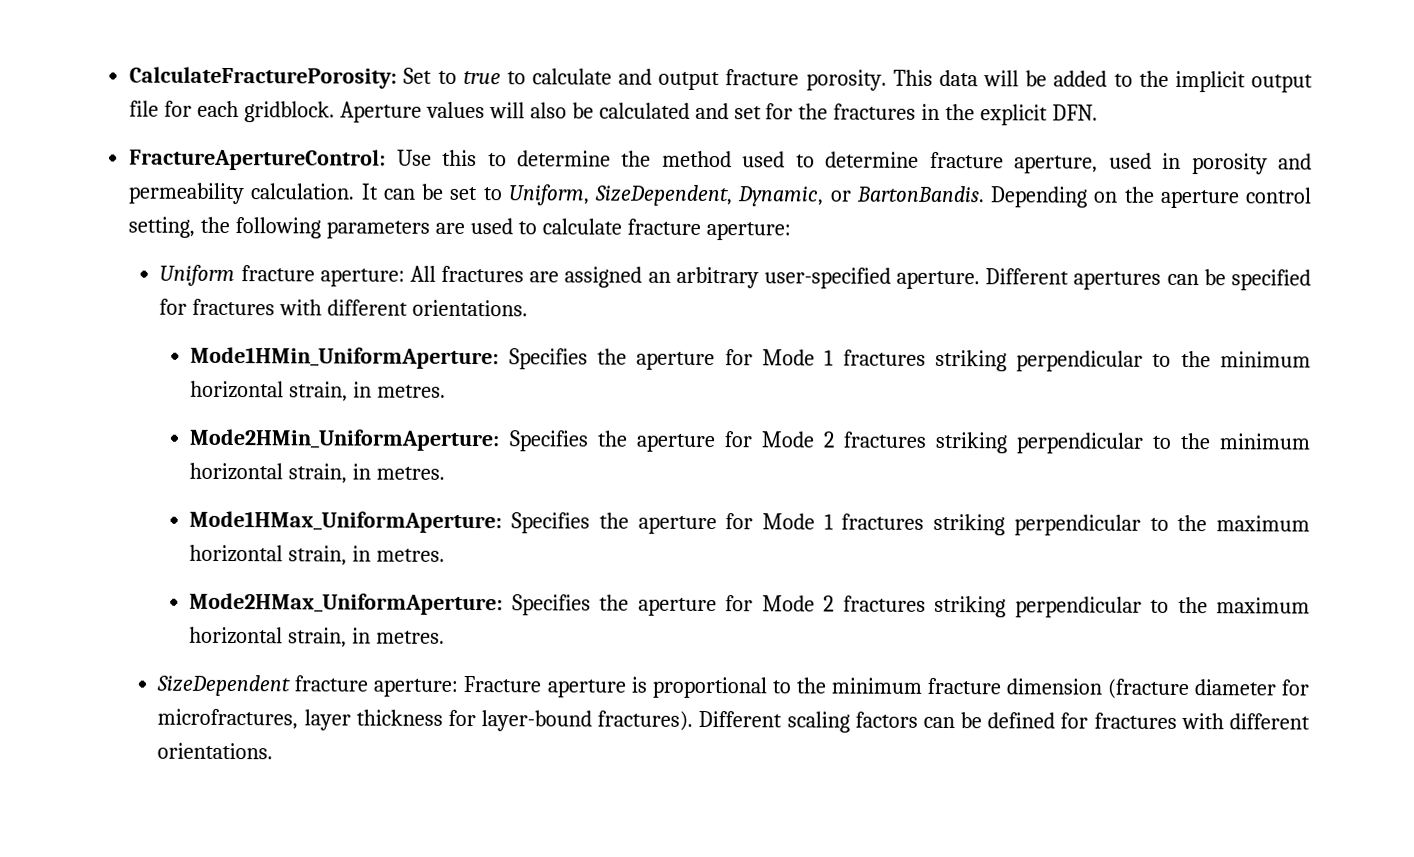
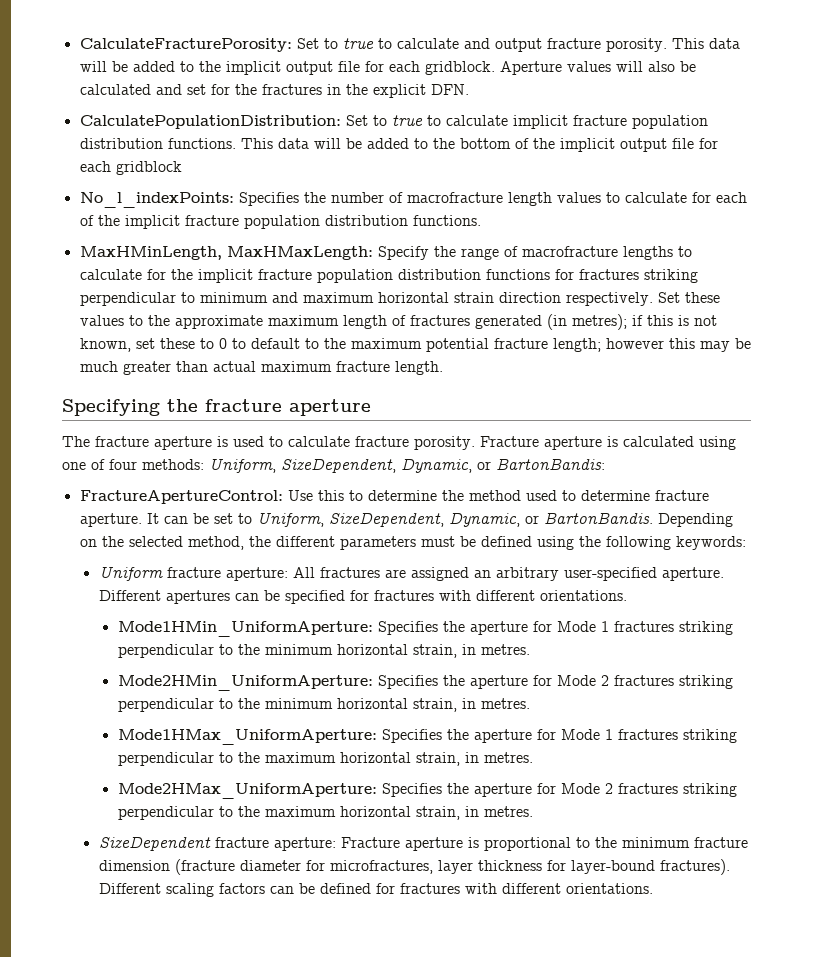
+ CalculatePopulationDistribution: Set to true to calculate implicit fracture population distribution functions. This data will be added to the bottom of the implicit output file for each gridblock
+ No_l_indexPoints: Specifies the number of macrofracture length values to calculate for each of the implicit fracture population distribution functions.
+ MaxHMinLength, MaxHMaxLength: Specify the range of macrofracture lengths to calculate for the implicit fracture population distribution functions for fractures striking perpendicular to minimum and maximum horizontal strain direction respectively. Set these values to the approximate maximum length of fractures generated (in metres); if this is not known, set these to 0 to default to the maximum potential fracture length; however this may be much greater than actual maximum fracture length.
+ Specifying the fracture aperture
+ The fracture aperture is used to calculate fracture porosity. Fracture aperture is calculated using one of four methods: Uniform, SizeDependent, Dynamic, or BartonBandis:
- FractureApertureControl: Use this to determine the method used to determine fracture aperture, used in porosity and permeability calculation.
+ FractureApertureControl: Use this to determine the method used to determine fracture aperture.
- Depending on the aperture control setting, the following parameters are used to calculate fracture aperture:
+ Depending on the selected method, the different parameters must be defined using the following keywords:

